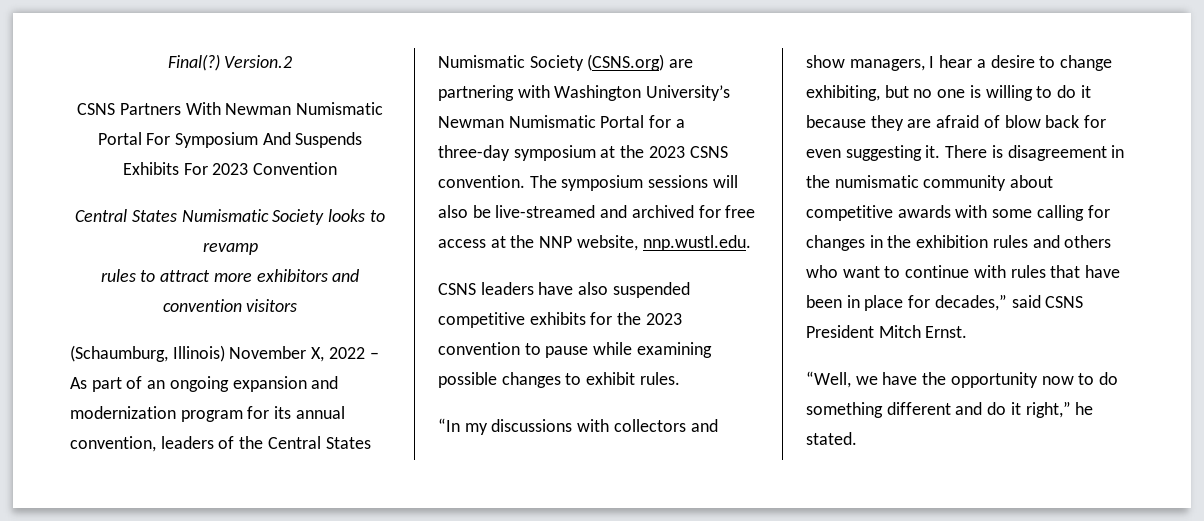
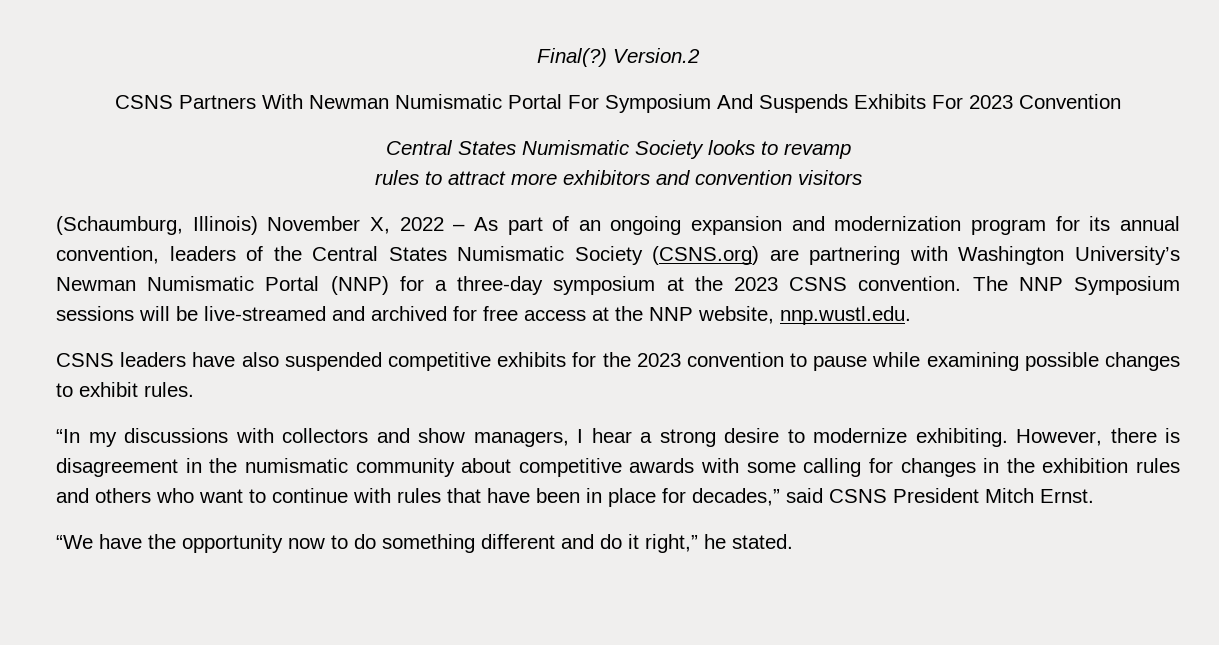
- (Schaumburg, Illinois) November X, 2022 – As part of an ongoing expansion and modernization program for its annual convention, leaders of the Central States Numismatic Society (CSNS.org) are partnering with Washington University’s Newman Numismatic Portal for a three-day symposium at the 2023 CSNS convention.
+ (Schaumburg, Illinois) November X, 2022 – As part of an ongoing expansion and modernization program for its annual convention, leaders of the Central States Numismatic Society (CSNS.org) are partnering with Washington University’s Newman Numismatic Portal (NNP) for a three-day symposium at the 2023 CSNS convention.
- The symposium sessions will also be live-streamed and archived for free access at the NNP website, nnp.wustl.edu.
+ The NNP Symposium sessions will be live-streamed and archived for free access at the NNP website, nnp.wustl.edu.
- “In my discussions with collectors and show managers, I hear a desire to change exhibiting, but no one is willing to do it because they are afraid of blow back for even suggesting it. There is disagreement in the numismatic community about competitive awards with some calling for changes in the exhibition rules and others who want to continue with rules that have been in place for decades,” said CSNS President Mitch Ernst.
+ “In my discussions with collectors and show managers, I hear a strong desire to modernize exhibiting. However, there is disagreement in the numismatic community about competitive awards with some calling for changes in the exhibition rules and others who want to continue with rules that have been in place for decades,” said CSNS President Mitch Ernst.
- “Well, we have the opportunity now to do something different and do it right,” he stated.
+ “We have the opportunity now to do something different and do it right,” he stated.

